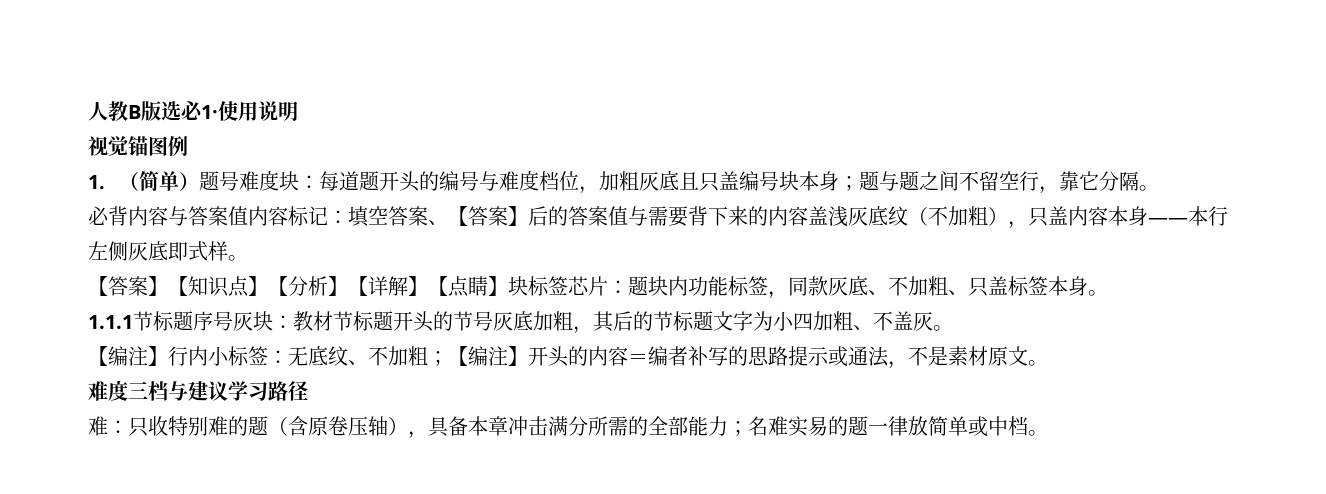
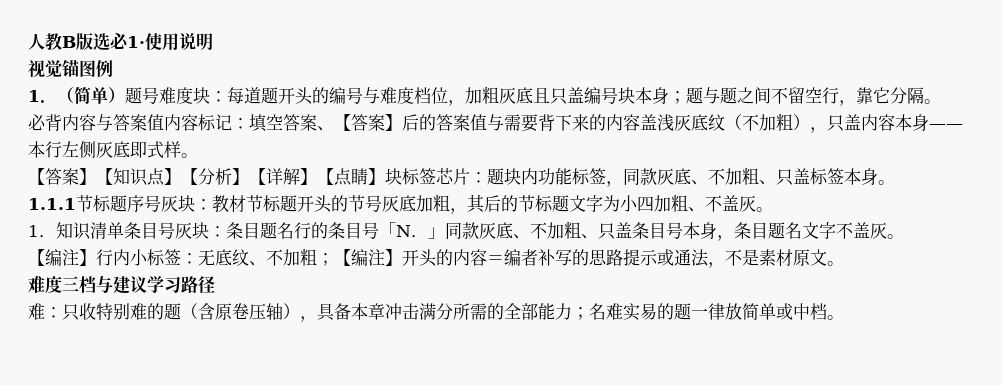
+ 1．知识清单条目号灰块：条目题名行的条目号「N．」同款灰底、不加粗、只盖条目号本身，条目题名文字不盖灰。

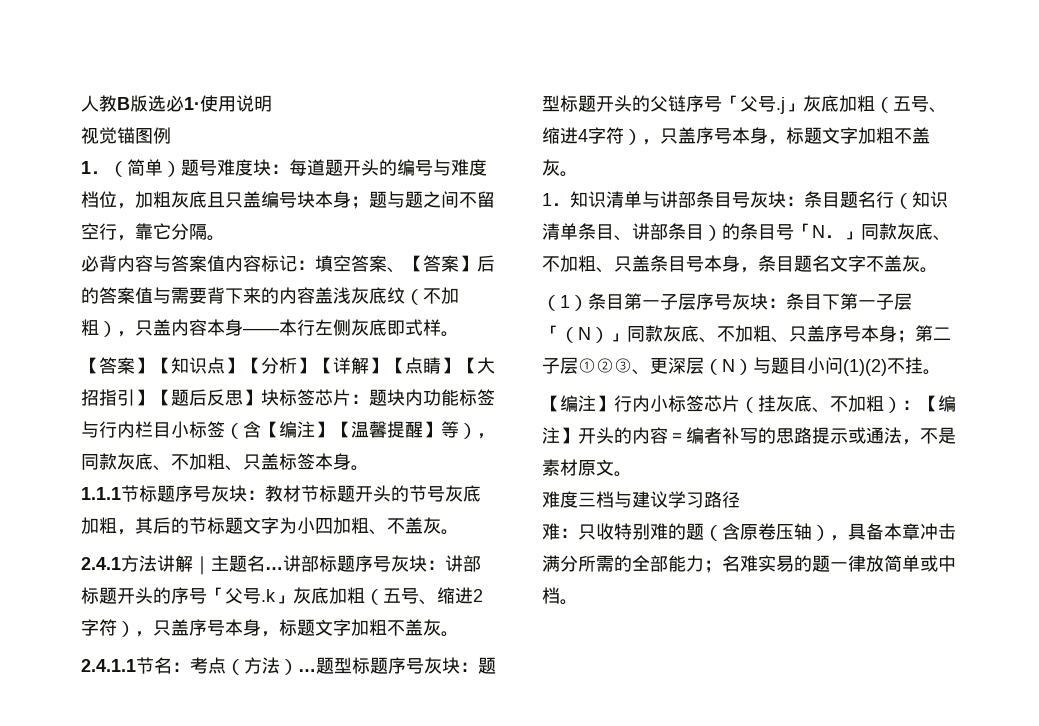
- 【答案】【知识点】【分析】【详解】【点睛】块标签芯片：题块内功能标签，同款灰底、不加粗、只盖标签本身。
+ 【答案】【知识点】【分析】【详解】【点睛】【大招指引】【题后反思】块标签芯片：题块内功能标签与行内栏目小标签（含【编注】【温馨提醒】等），同款灰底、不加粗、只盖标签本身。
+ 2.4.1方法讲解｜主题名…讲部标题序号灰块：讲部标题开头的序号「父号.k」灰底加粗（五号、缩进2字符），只盖序号本身，标题文字加粗不盖灰。
+ 2.4.1.1节名：考点（方法）…题型标题序号灰块：题型标题开头的父链序号「父号.j」灰底加粗（五号、缩进4字符），只盖序号本身，标题文字加粗不盖灰。
- 1．知识清单条目号灰块：条目题名行的条目号「N．」同款灰底、不加粗、只盖条目号本身，条目题名文字不盖灰。
+ 1．知识清单与讲部条目号灰块：条目题名行（知识清单条目、讲部条目）的条目号「N．」同款灰底、不加粗、只盖条目号本身，条目题名文字不盖灰。
+ （1）条目第一子层序号灰块：条目下第一子层「（N）」同款灰底、不加粗、只盖序号本身；第二子层①②③、更深层（N）与题目小问(1)(2)不挂。
- 【编注】行内小标签：无底纹、不加粗；【编注】开头的内容＝编者补写的思路提示或通法，不是素材原文。
+ 【编注】行内小标签芯片（挂灰底、不加粗）：【编注】开头的内容＝编者补写的思路提示或通法，不是素材原文。

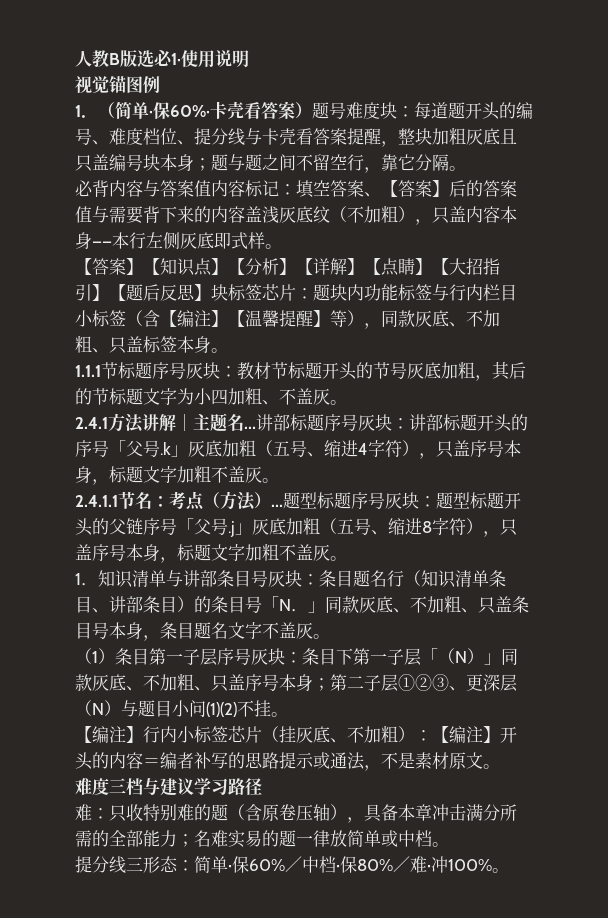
- 1．（简单）题号难度块：每道题开头的编号与难度档位，加粗灰底且只盖编号块本身；题与题之间不留空行，靠它分隔。
+ 1．（简单·保60%·卡壳看答案）题号难度块：每道题开头的编号、难度档位、提分线与卡壳看答案提醒，整块加粗灰底且只盖编号块本身；题与题之间不留空行，靠它分隔。
- 讲部标题序号灰块：讲部标题开头的序号「父号.k」灰底加粗（五号、缩进2字符），只盖序号本身，标题文字加粗不盖灰。
+ 讲部标题序号灰块：讲部标题开头的序号「父号.k」灰底加粗（五号、缩进4字符），只盖序号本身，标题文字加粗不盖灰。
- 题型标题序号灰块：题型标题开头的父链序号「父号.j」灰底加粗（五号、缩进4字符），只盖序号本身，标题文字加粗不盖灰。
+ 题型标题序号灰块：题型标题开头的父链序号「父号.j」灰底加粗（五号、缩进8字符），只盖序号本身，标题文字加粗不盖灰。
+ 提分线三形态：简单·保60%／中档·保80%／难·冲100%。

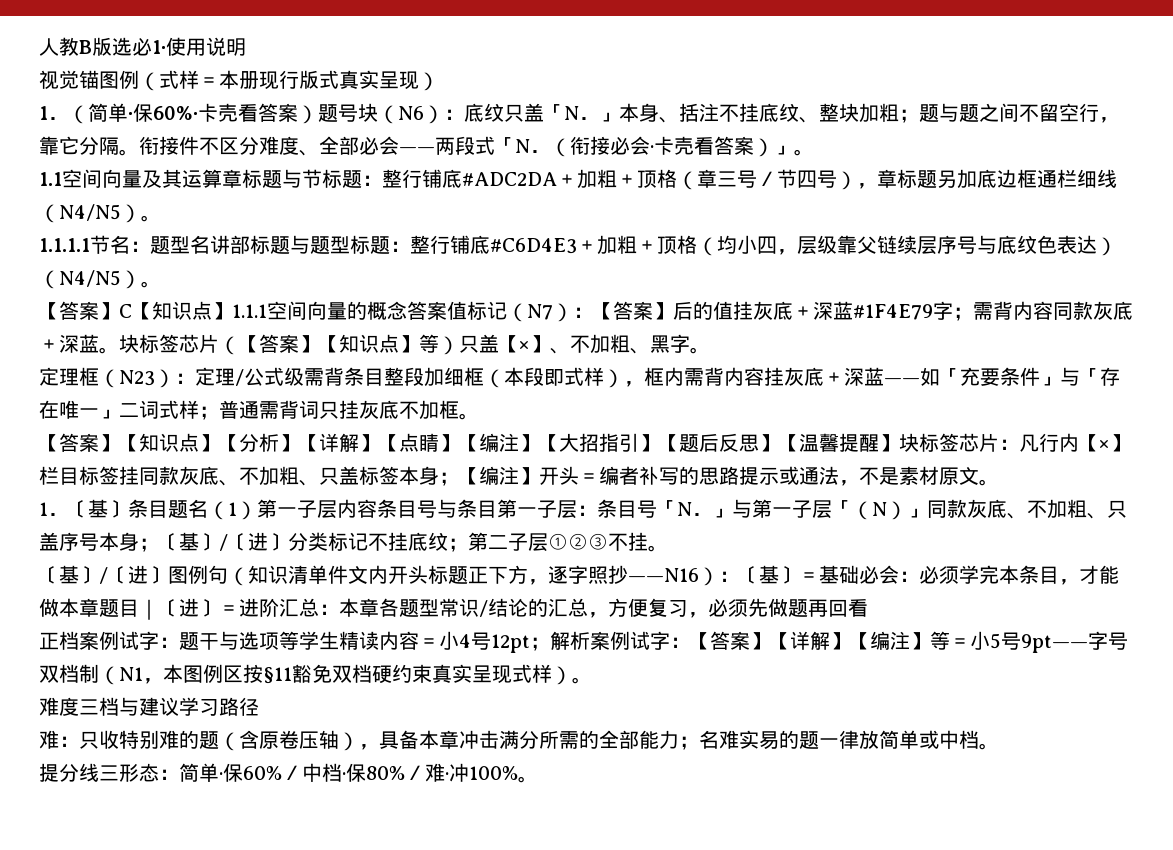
- 视觉锚图例
+ 视觉锚图例（式样＝本册现行版式真实呈现）
- 1．（简单·保60%·卡壳看答案）题号难度块：每道题开头的编号、难度档位、提分线与卡壳看答案提醒，整块加粗灰底且只盖编号块本身；题与题之间不留空行，靠它分隔。
- 必背内容与答案值内容标记：填空答案、【答案】后的答案值与需要背下来的内容盖浅灰底纹（不加粗），只盖内容本身——本行左侧灰底即式样。
+ 1．（简单·保60%·卡壳看答案）题号块（N6）：底纹只盖「N．」本身、括注不挂底纹、整块加粗；题与题之间不留空行，靠它分隔。衔接件不区分难度、全部必会——两段式「N．（衔接必会·卡壳看答案）」。
+ 1.1空间向量及其运算章标题与节标题：整行铺底#ADC2DA＋加粗＋顶格（章三号／节四号），章标题另加底边框通栏细线（N4/N5）。
+ 1.1.1.1节名：题型名讲部标题与题型标题：整行铺底#C6D4E3＋加粗＋顶格（均小四，层级靠父链续层序号与底纹色表达）（N4/N5）。
+ 【答案】C【知识点】1.1.1空间向量的概念答案值标记（N7）：【答案】后的值挂灰底＋深蓝#1F4E79字；需背内容同款灰底＋深蓝。块标签芯片（【答案】【知识点】等）只盖【×】、不加粗、黑字。
+ 定理框（N23）：定理/公式级需背条目整段加细框（本段即式样），框内需背内容挂灰底＋深蓝——如「充要条件」与「存在唯一」二词式样；普通需背词只挂灰底不加框。
- 【答案】【知识点】【分析】【详解】【点睛】【大招指引】【题后反思】块标签芯片：题块内功能标签与行内栏目小标签（含【编注】【温馨提醒】等），同款灰底、不加粗、只盖标签本身。
- 1.1.1节标题序号灰块：教材节标题开头的节号灰底加粗，其后的节标题文字为小四加粗、不盖灰。
- 2.4.1方法讲解｜主题名…讲部标题序号灰块：讲部标题开头的序号「父号.k」灰底加粗（五号、缩进4字符），只盖序号本身，标题文字加粗不盖灰。
- 2.4.1.1节名：考点（方法）…题型标题序号灰块：题型标题开头的父链序号「父号.j」灰底加粗（五号、缩进8字符），只盖序号本身，标题文字加粗不盖灰。
- 1．知识清单与讲部条目号灰块：条目题名行（知识清单条目、讲部条目）的条目号「N．」同款灰底、不加粗、只盖条目号本身，条目题名文字不盖灰。
- （1）条目第一子层序号灰块：条目下第一子层「（N）」同款灰底、不加粗、只盖序号本身；第二子层①②③、更深层（N）与题目小问(1)(2)不挂。
- 【编注】行内小标签芯片（挂灰底、不加粗）：【编注】开头的内容＝编者补写的思路提示或通法，不是素材原文。
+ 【答案】【知识点】【分析】【详解】【点睛】【编注】【大招指引】【题后反思】【温馨提醒】块标签芯片：凡行内【×】栏目标签挂同款灰底、不加粗、只盖标签本身；【编注】开头＝编者补写的思路提示或通法，不是素材原文。
+ 1．〔基〕条目题名（1）第一子层内容条目号与条目第一子层：条目号「N．」与第一子层「（N）」同款灰底、不加粗、只盖序号本身；〔基〕/〔进〕分类标记不挂底纹；第二子层①②③不挂。
+ 〔基〕/〔进〕图例句（知识清单件文内开头标题正下方，逐字照抄——N16）：〔基〕＝基础必会：必须学完本条目，才能做本章题目｜〔进〕＝进阶汇总：本章各题型常识/结论的汇总，方便复习，必须先做题再回看
+ 正档案例试字：题干与选项等学生精读内容＝小4号12pt；解析案例试字：【答案】【详解】【编注】等＝小5号9pt——字号双档制（N1，本图例区按§11豁免双档硬约束真实呈现式样）。

